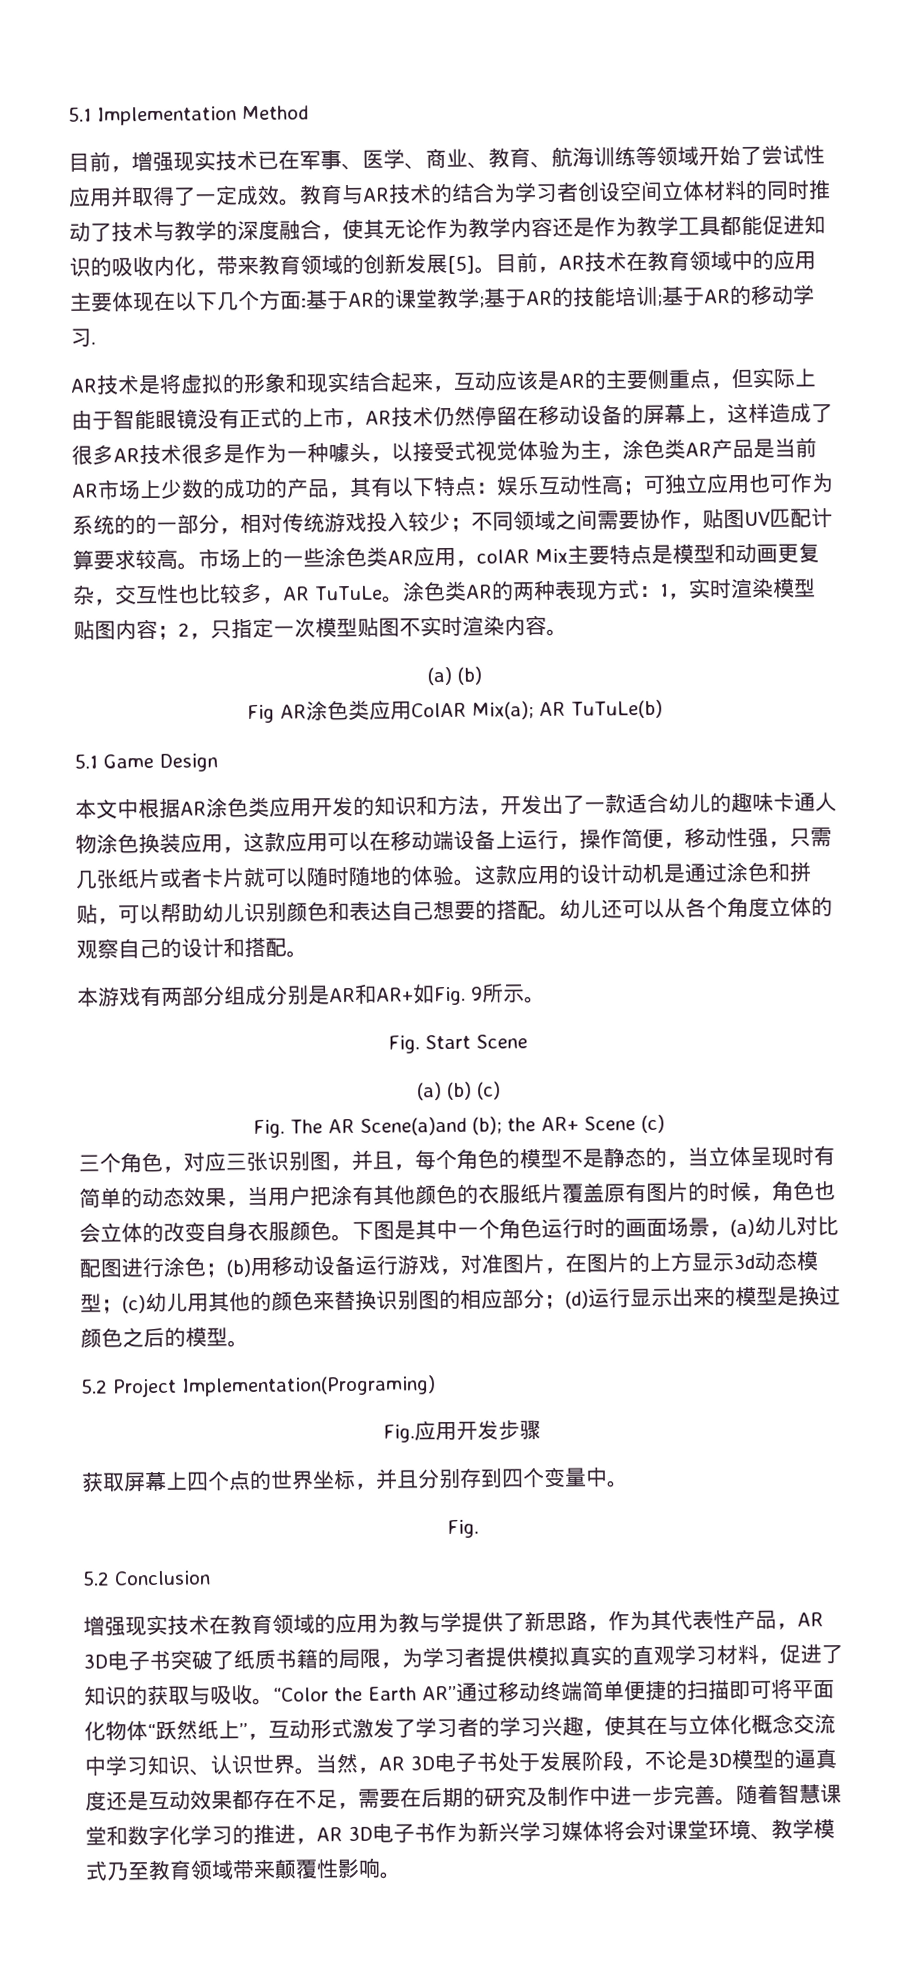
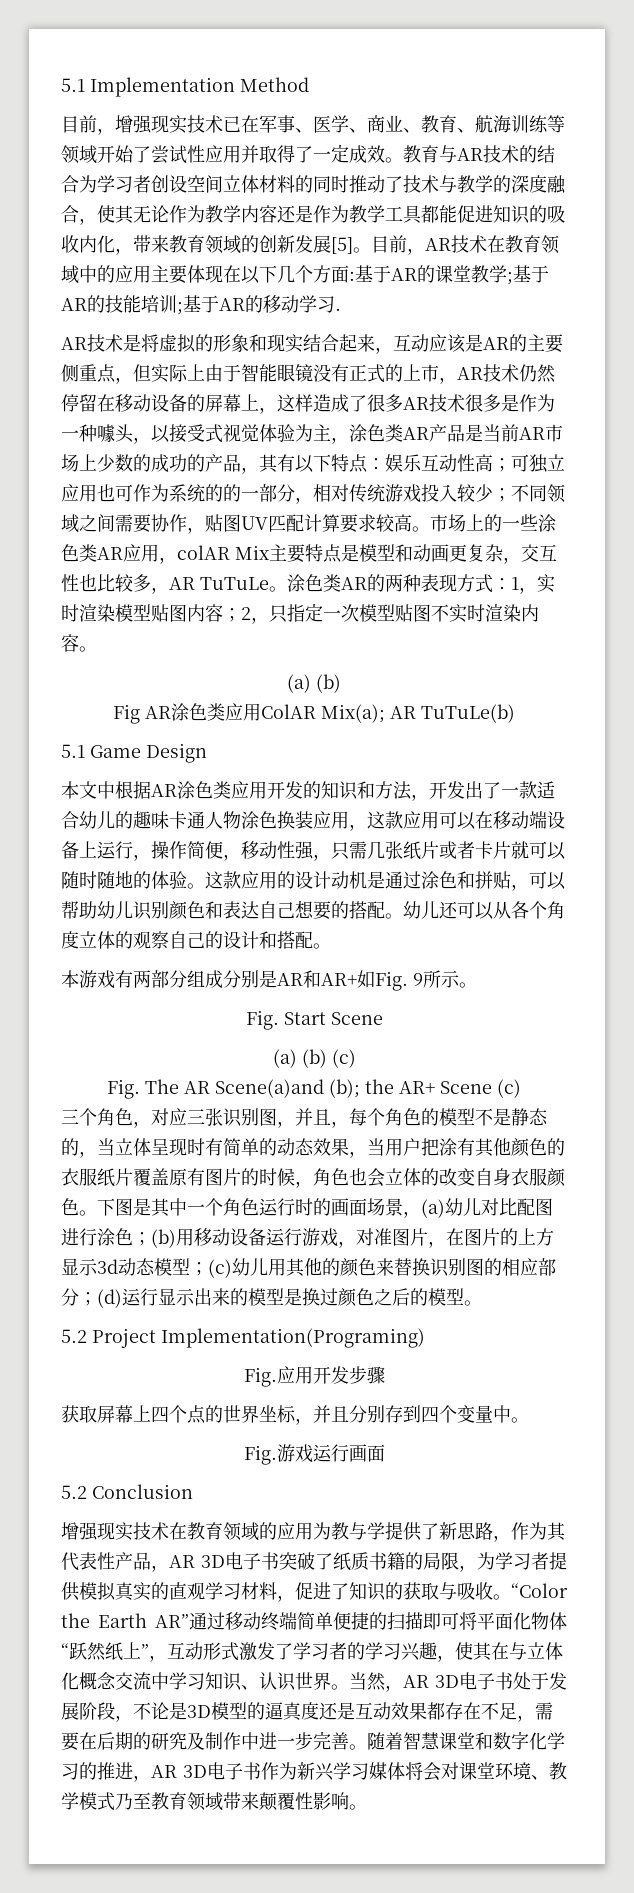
  获取屏幕上四个点的世界坐标，并且分别存到四个变量中。
- Fig.
+ Fig.游戏运行画面

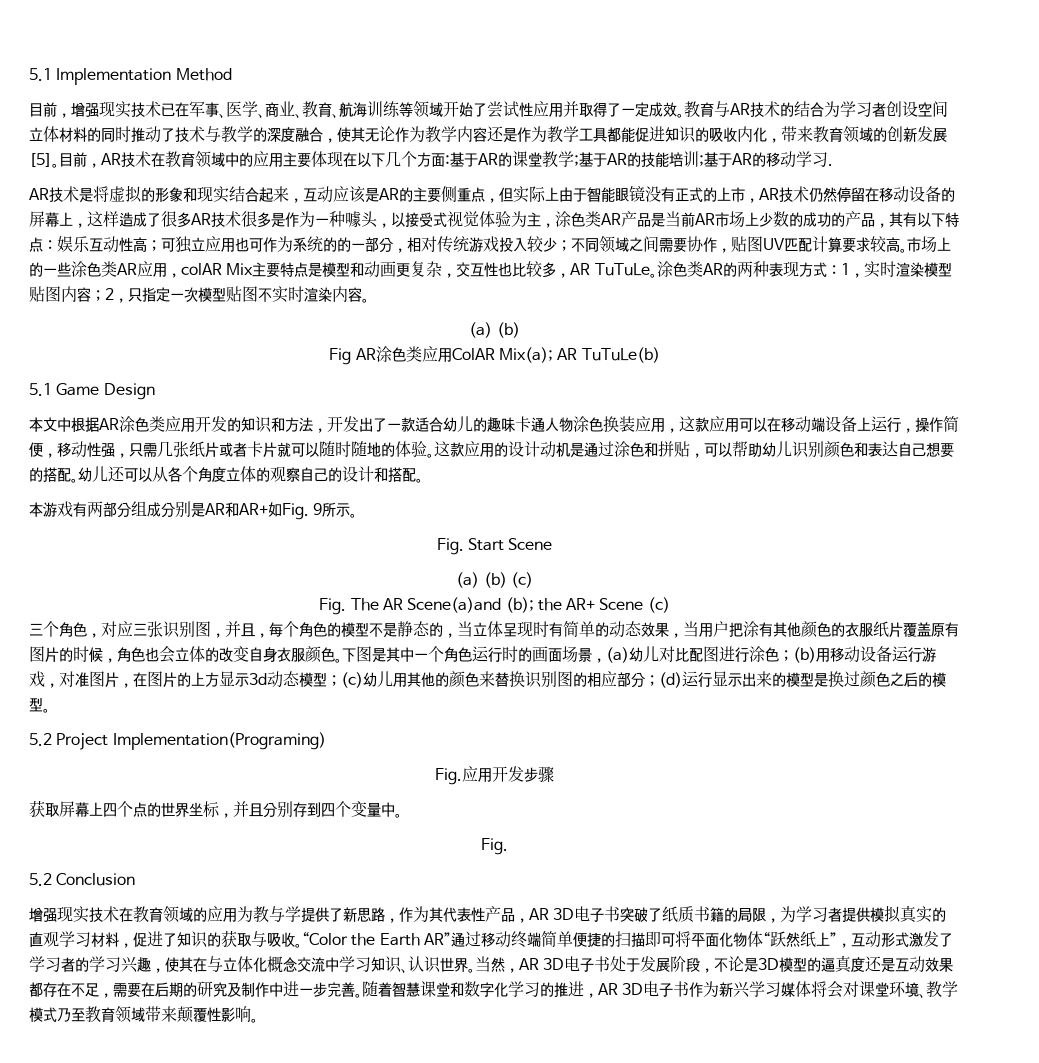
  获取屏幕上四个点的世界坐标，并且分别存到四个变量中。
- Fig.游戏运行画面
+ Fig.

